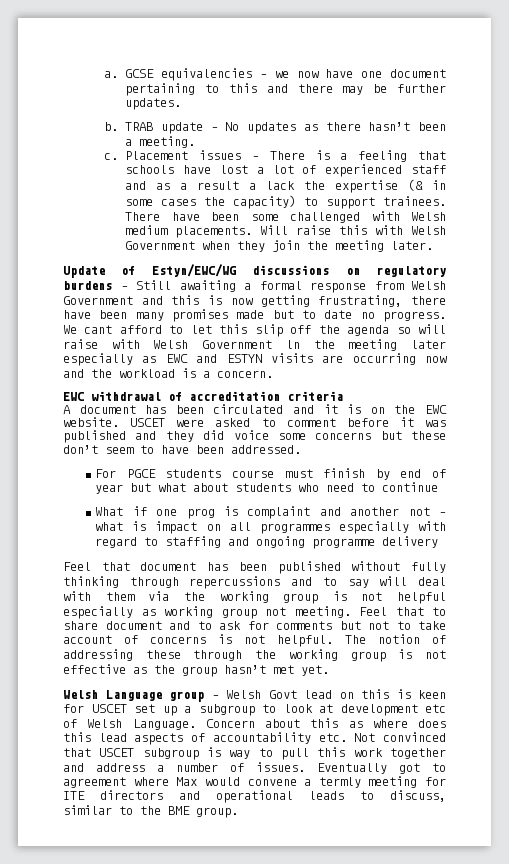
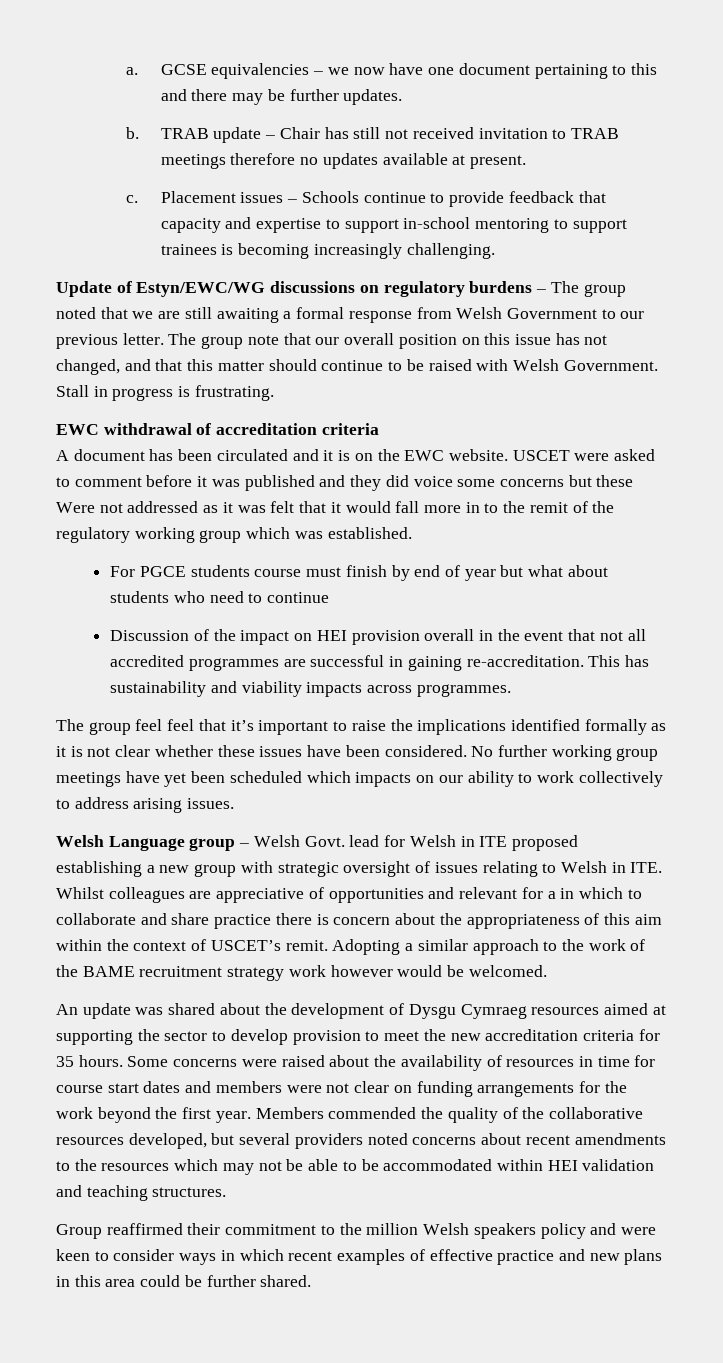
- TRAB update – No updates as there hasn’t been a meeting.
- c. Placement issues – There is a feeling that schools have lost a lot of experienced staff and as a result a lack the expertise (& in some cases the capacity) to support trainees. There have been some challenged with Welsh medium placements. Will raise this with Welsh Government when they join the meeting later.
+ TRAB update – Chair has still not received invitation to TRAB meetings therefore no updates available at present.
+ c. Placement issues – Schools continue to provide feedback that capacity and expertise to support in-school mentoring to support trainees is becoming increasingly challenging.
- Update of Estyn/EWC/WG discussions on regulatory burdens – Still awaiting a formal response from Welsh Government and this is now getting frustrating, there have been many promises made but to date no progress. We cant afford to let this slip off the agenda so will raise with Welsh Government ln the meeting later especially as EWC and ESTYN visits are occurring now and the workload is a concern.
+ Update of Estyn/EWC/WG discussions on regulatory burdens – The group noted that we are still awaiting a formal response from Welsh Government to our previous letter. The group note that our overall position on this issue has not changed, and that this matter should continue to be raised with Welsh Government. Stall in progress is frustrating.
- USCET were asked to comment before it was published and they did voice some concerns but these don’t seem to have been addressed.
+ USCET were asked to comment before it was published and they did voice some concerns but these Were not addressed as it was felt that it would fall more in to the remit of the regulatory working group which was established.
- What if one prog is complaint and another not – what is impact on all programmes especially with regard to staffing and ongoing programme delivery
- Feel that document has been published without fully thinking through repercussions and to say will deal with them via the working group is not helpful especially as working group not meeting. Feel that to share document and to ask for comments but not to take account of concerns is not helpful. The notion of addressing these through the working group is not effective as the group hasn’t met yet.
+ Discussion of the impact on HEI provision overall in the event that not all accredited programmes are successful in gaining re-accreditation. This has sustainability and viability impacts across programmes.
+ The group feel feel that it’s important to raise the implications identified formally as it is not clear whether these issues have been considered. No further working group meetings have yet been scheduled which impacts on our ability to work collectively to address arising issues.
- Welsh Language group – Welsh Govt lead on this is keen for USCET set up a subgroup to look at development etc of Welsh Language. Concern about this as where does this lead aspects of accountability etc. Not convinced that USCET subgroup is way to pull this work together and address a number of issues. Eventually got to agreement where Max would convene a termly meeting for ITE directors and operational leads to discuss, similar to the BME group.
+ Welsh Language group – Welsh Govt. lead for Welsh in ITE proposed establishing a new group with strategic oversight of issues relating to Welsh in ITE. Whilst colleagues are appreciative of opportunities and relevant for a in which to collaborate and share practice there is concern about the appropriateness of this aim within the context of USCET’s remit. Adopting a similar approach to the work of the BAME recruitment strategy work however would be welcomed.
+ An update was shared about the development of Dysgu Cymraeg resources aimed at supporting the sector to develop provision to meet the new accreditation criteria for 35 hours. Some concerns were raised about the availability of resources in time for course start dates and members were not clear on funding arrangements for the work beyond the first year. Members commended the quality of the collaborative resources developed, but several providers noted concerns about recent amendments to the resources which may not be able to be accommodated within HEI validation and teaching structures.
+ Group reaffirmed their commitment to the million Welsh speakers policy and were keen to consider ways in which recent examples of effective practice and new plans in this area could be further shared.

